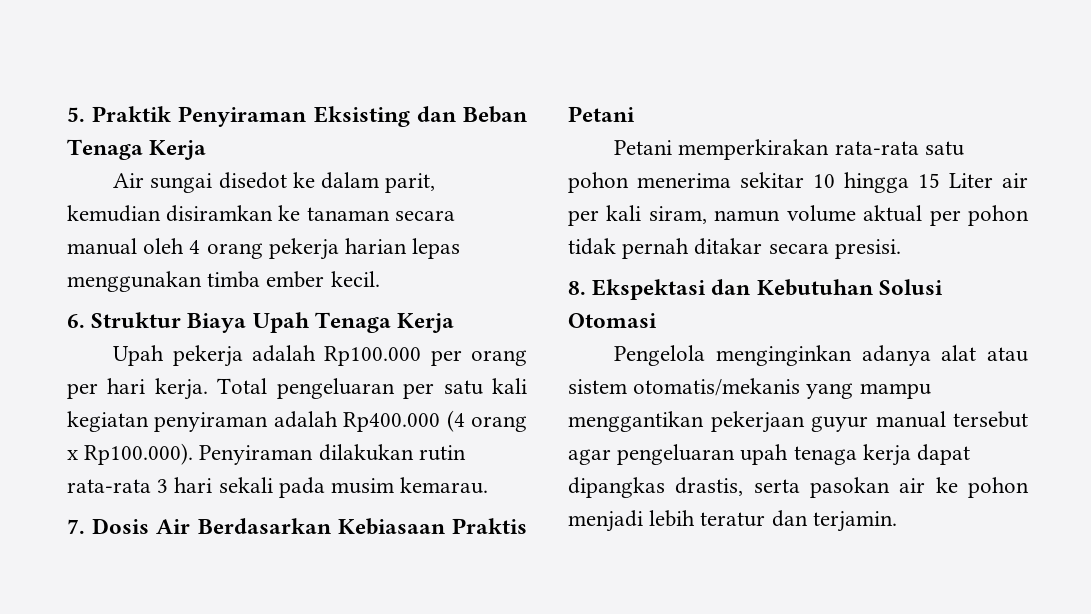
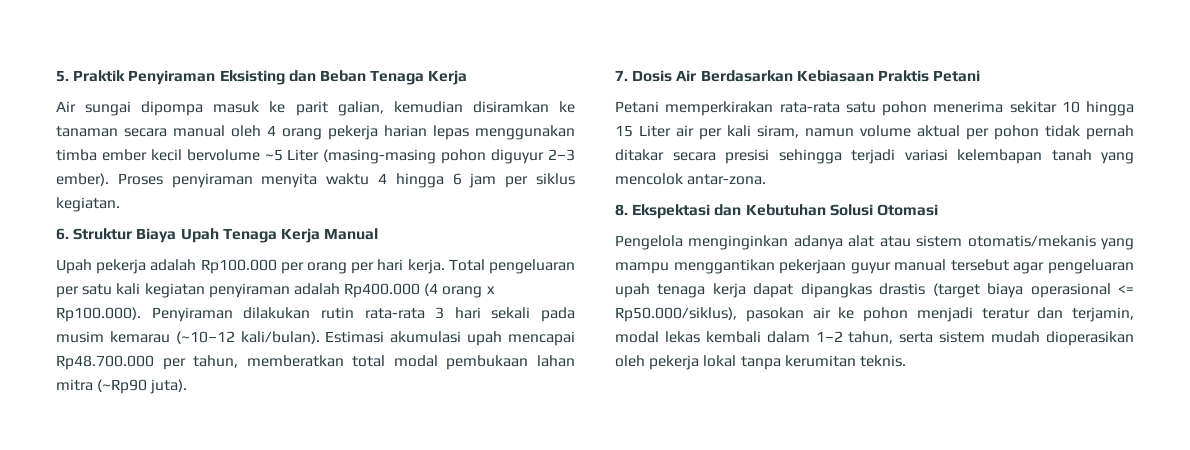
- Air sungai disedot ke dalam parit, kemudian disiramkan ke tanaman secara manual oleh 4 orang pekerja harian lepas menggunakan timba ember kecil.
+ Air sungai dipompa masuk ke parit galian, kemudian disiramkan ke tanaman secara manual oleh 4 orang pekerja harian lepas menggunakan timba ember kecil bervolume ~5 Liter (masing-masing pohon diguyur 2–3 ember). Proses penyiraman menyita waktu 4 hingga 6 jam per siklus kegiatan.
- 6. Struktur Biaya Upah Tenaga Kerja
+ 6. Struktur Biaya Upah Tenaga Kerja Manual
- Total pengeluaran per satu kali kegiatan penyiraman adalah Rp400.000 (4 orang x Rp100.000). Penyiraman dilakukan rutin rata-rata 3 hari sekali pada musim kemarau.
+ Total pengeluaran per satu kali kegiatan penyiraman adalah Rp400.000 (4 orang x Rp100.000). Penyiraman dilakukan rutin rata-rata 3 hari sekali pada musim kemarau (~10–12 kali/bulan). Estimasi akumulasi upah mencapai Rp48.700.000 per tahun, memberatkan total modal pembukaan lahan mitra (~Rp90 juta).
- Petani memperkirakan rata-rata satu pohon menerima sekitar 10 hingga 15 Liter air per kali siram, namun volume aktual per pohon tidak pernah ditakar secara presisi.
+ Petani memperkirakan rata-rata satu pohon menerima sekitar 10 hingga 15 Liter air per kali siram, namun volume aktual per pohon tidak pernah ditakar secara presisi sehingga terjadi variasi kelembapan tanah yang mencolok antar-zona.
- Pengelola menginginkan adanya alat atau sistem otomatis/mekanis yang mampu menggantikan pekerjaan guyur manual tersebut agar pengeluaran upah tenaga kerja dapat dipangkas drastis, serta pasokan air ke pohon menjadi lebih teratur dan terjamin.
+ Pengelola menginginkan adanya alat atau sistem otomatis/mekanis yang mampu menggantikan pekerjaan guyur manual tersebut agar pengeluaran upah tenaga kerja dapat dipangkas drastis (target biaya operasional <= Rp50.000/siklus), pasokan air ke pohon menjadi teratur dan terjamin, modal lekas kembali dalam 1–2 tahun, serta sistem mudah dioperasikan oleh pekerja lokal tanpa kerumitan teknis.

